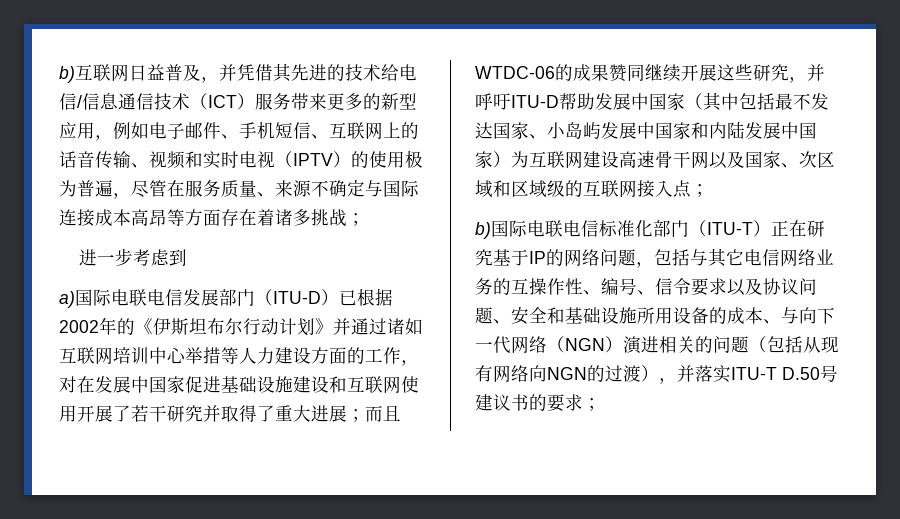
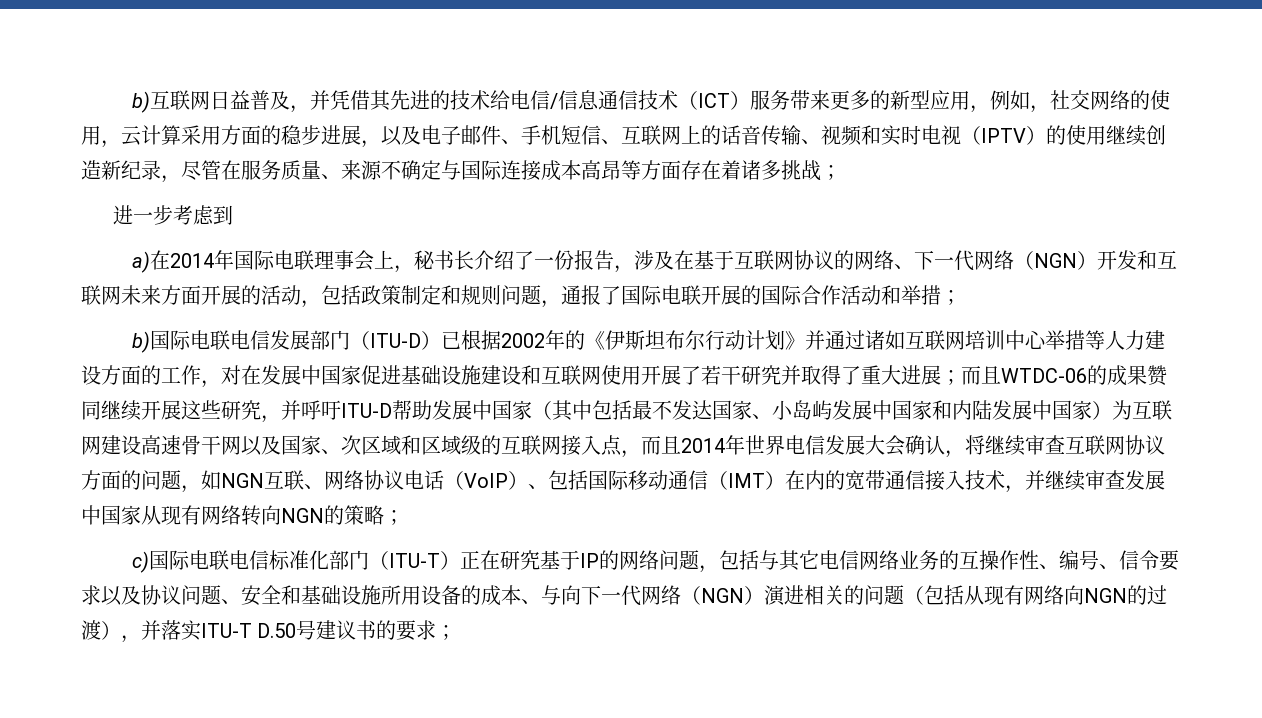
- b)互联网日益普及，并凭借其先进的技术给电信/信息通信技术（ICT）服务带来更多的新型应用，例如电子邮件、手机短信、互联网上的话音传输、视频和实时电视（IPTV）的使用极为普遍，尽管在服务质量、来源不确定与国际连接成本高昂等方面存在着诸多挑战；
+ b)互联网日益普及，并凭借其先进的技术给电信/信息通信技术（ICT）服务带来更多的新型应用，例如，社交网络的使用，云计算采用方面的稳步进展，以及电子邮件、手机短信、互联网上的话音传输、视频和实时电视（IPTV）的使用继续创造新纪录，尽管在服务质量、来源不确定与国际连接成本高昂等方面存在着诸多挑战；
- a)国际电联电信发展部门（ITU-D）已根据2002年的《伊斯坦布尔行动计划》并通过诸如互联网培训中心举措等人力建设方面的工作，对在发展中国家促进基础设施建设和互联网使用开展了若干研究并取得了重大进展；
+ a)在2014年国际电联理事会上，秘书长介绍了一份报告，涉及在基于互联网协议的网络、下一代网络（NGN）开发和互联网未来方面开展的活动，包括政策制定和规则问题，通报了国际电联开展的国际合作活动和举措；
+ b)国际电联电信发展部门（ITU-D）已根据2002年的《伊斯坦布尔行动计划》并通过诸如互联网培训中心举措等人力建设方面的工作，对在发展中国家促进基础设施建设和互联网使用开展了若干研究并取得了重大进展；
- 而且WTDC-06的成果赞同继续开展这些研究，并呼吁ITU-D帮助发展中国家（其中包括最不发达国家、小岛屿发展中国家和内陆发展中国家）为互联网建设高速骨干网以及国家、次区域和区域级的互联网接入点；
- b)国际电联电信标准化部门（ITU-T）正在研究基于IP的网络问题，包括与其它电信网络业务的互操作性、编号、信令要求以及协议问题、安全和基础设施所用设备的成本、与向下一代网络（NGN）演进相关的问题（包括从现有网络向NGN的过渡），并落实ITU-T D.50号建议书的要求；
+ 而且WTDC-06的成果赞同继续开展这些研究，并呼吁ITU-D帮助发展中国家（其中包括最不发达国家、小岛屿发展中国家和内陆发展中国家）为互联网建设高速骨干网以及国家、次区域和区域级的互联网接入点，而且2014年世界电信发展大会确认，将继续审查互联网协议方面的问题，如NGN互联、网络协议电话（VoIP）、包括国际移动通信（IMT）在内的宽带通信接入技术，并继续审查发展中国家从现有网络转向NGN的策略；
+ c)国际电联电信标准化部门（ITU-T）正在研究基于IP的网络问题，包括与其它电信网络业务的互操作性、编号、信令要求以及协议问题、安全和基础设施所用设备的成本、与向下一代网络（NGN）演进相关的问题（包括从现有网络向NGN的过渡），并落实ITU-T D.50号建议书的要求；

